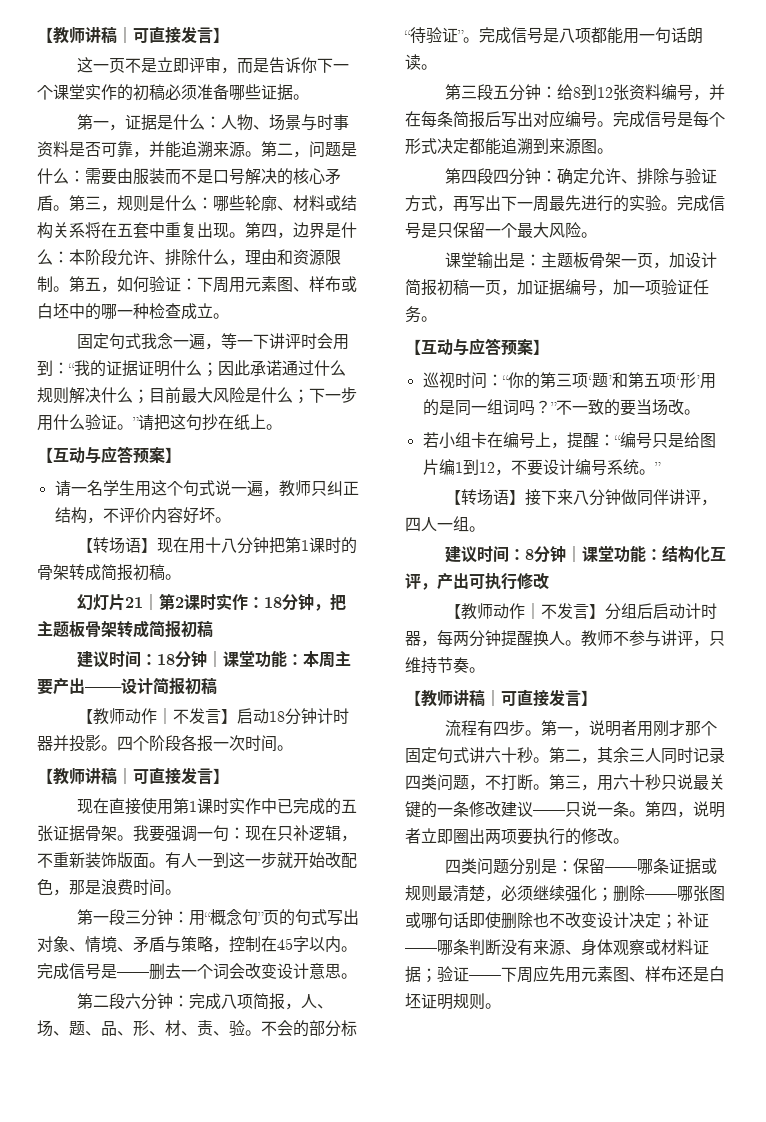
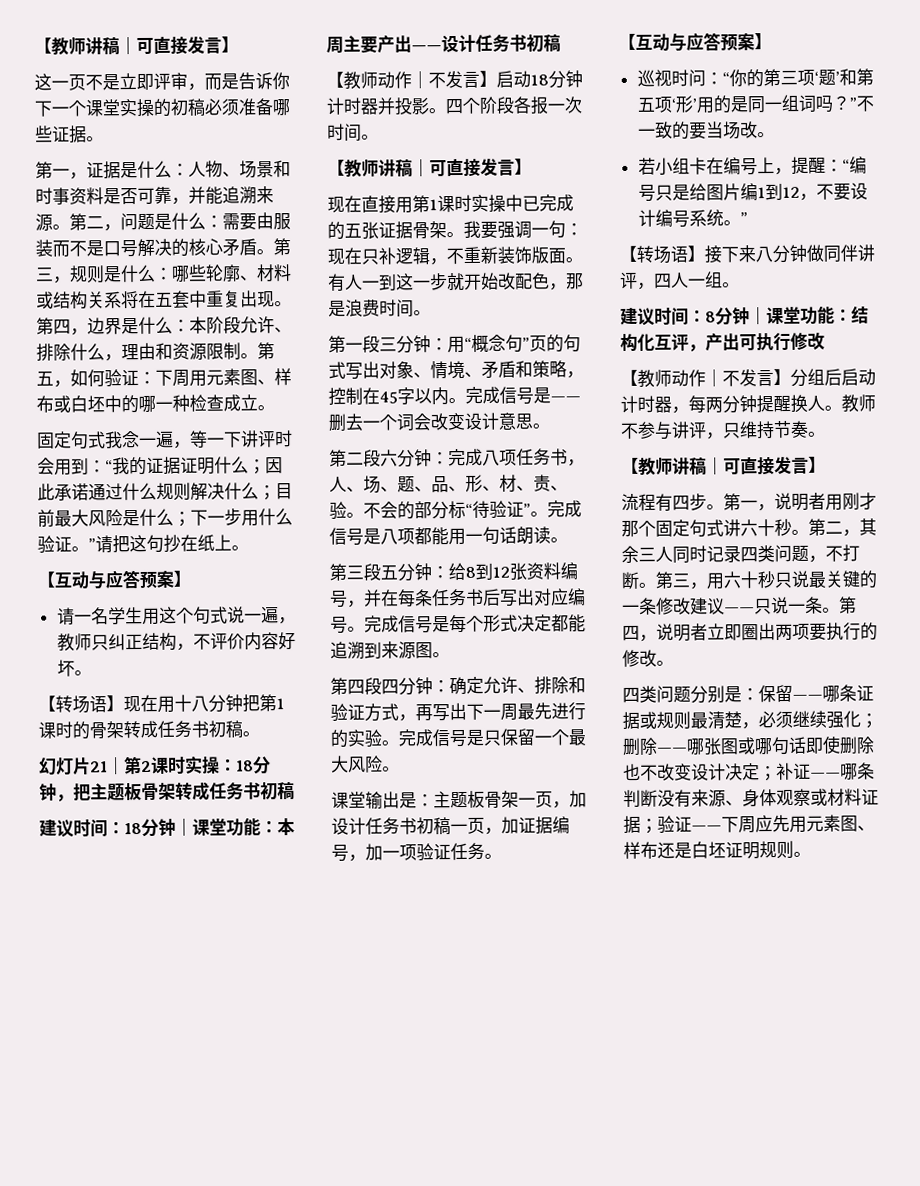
- 这一页不是立即评审，而是告诉你下一个课堂实作的初稿必须准备哪些证据。
+ 这一页不是立即评审，而是告诉你下一个课堂实操的初稿必须准备哪些证据。
- 第一，证据是什么：人物、场景与时事资料是否可靠，并能追溯来源。
+ 第一，证据是什么：人物、场景和时事资料是否可靠，并能追溯来源。
- 【转场语】现在用十八分钟把第1课时的骨架转成简报初稿。
+ 【转场语】现在用十八分钟把第1课时的骨架转成任务书初稿。
- 幻灯片21｜第2课时实作：18分钟，把主题板骨架转成简报初稿
+ 幻灯片21｜第2课时实操：18分钟，把主题板骨架转成任务书初稿
- 建议时间：18分钟｜课堂功能：本周主要产出——设计简报初稿
+ 建议时间：18分钟｜课堂功能：本周主要产出——设计任务书初稿
- 现在直接使用第1课时实作中已完成的五张证据骨架。
+ 现在直接用第1课时实操中已完成的五张证据骨架。
- 第一段三分钟：用“概念句”页的句式写出对象、情境、矛盾与策略，控制在45字以内。
+ 第一段三分钟：用“概念句”页的句式写出对象、情境、矛盾和策略，控制在45字以内。
- 第二段六分钟：完成八项简报，人、场、题、品、形、材、责、验。
+ 第二段六分钟：完成八项任务书，人、场、题、品、形、材、责、验。
- 第三段五分钟：给8到12张资料编号，并在每条简报后写出对应编号。
+ 第三段五分钟：给8到12张资料编号，并在每条任务书后写出对应编号。
- 第四段四分钟：确定允许、排除与验证方式，再写出下一周最先进行的实验。
+ 第四段四分钟：确定允许、排除和验证方式，再写出下一周最先进行的实验。
- 课堂输出是：主题板骨架一页，加设计简报初稿一页，加证据编号，加一项验证任务。
+ 课堂输出是：主题板骨架一页，加设计任务书初稿一页，加证据编号，加一项验证任务。

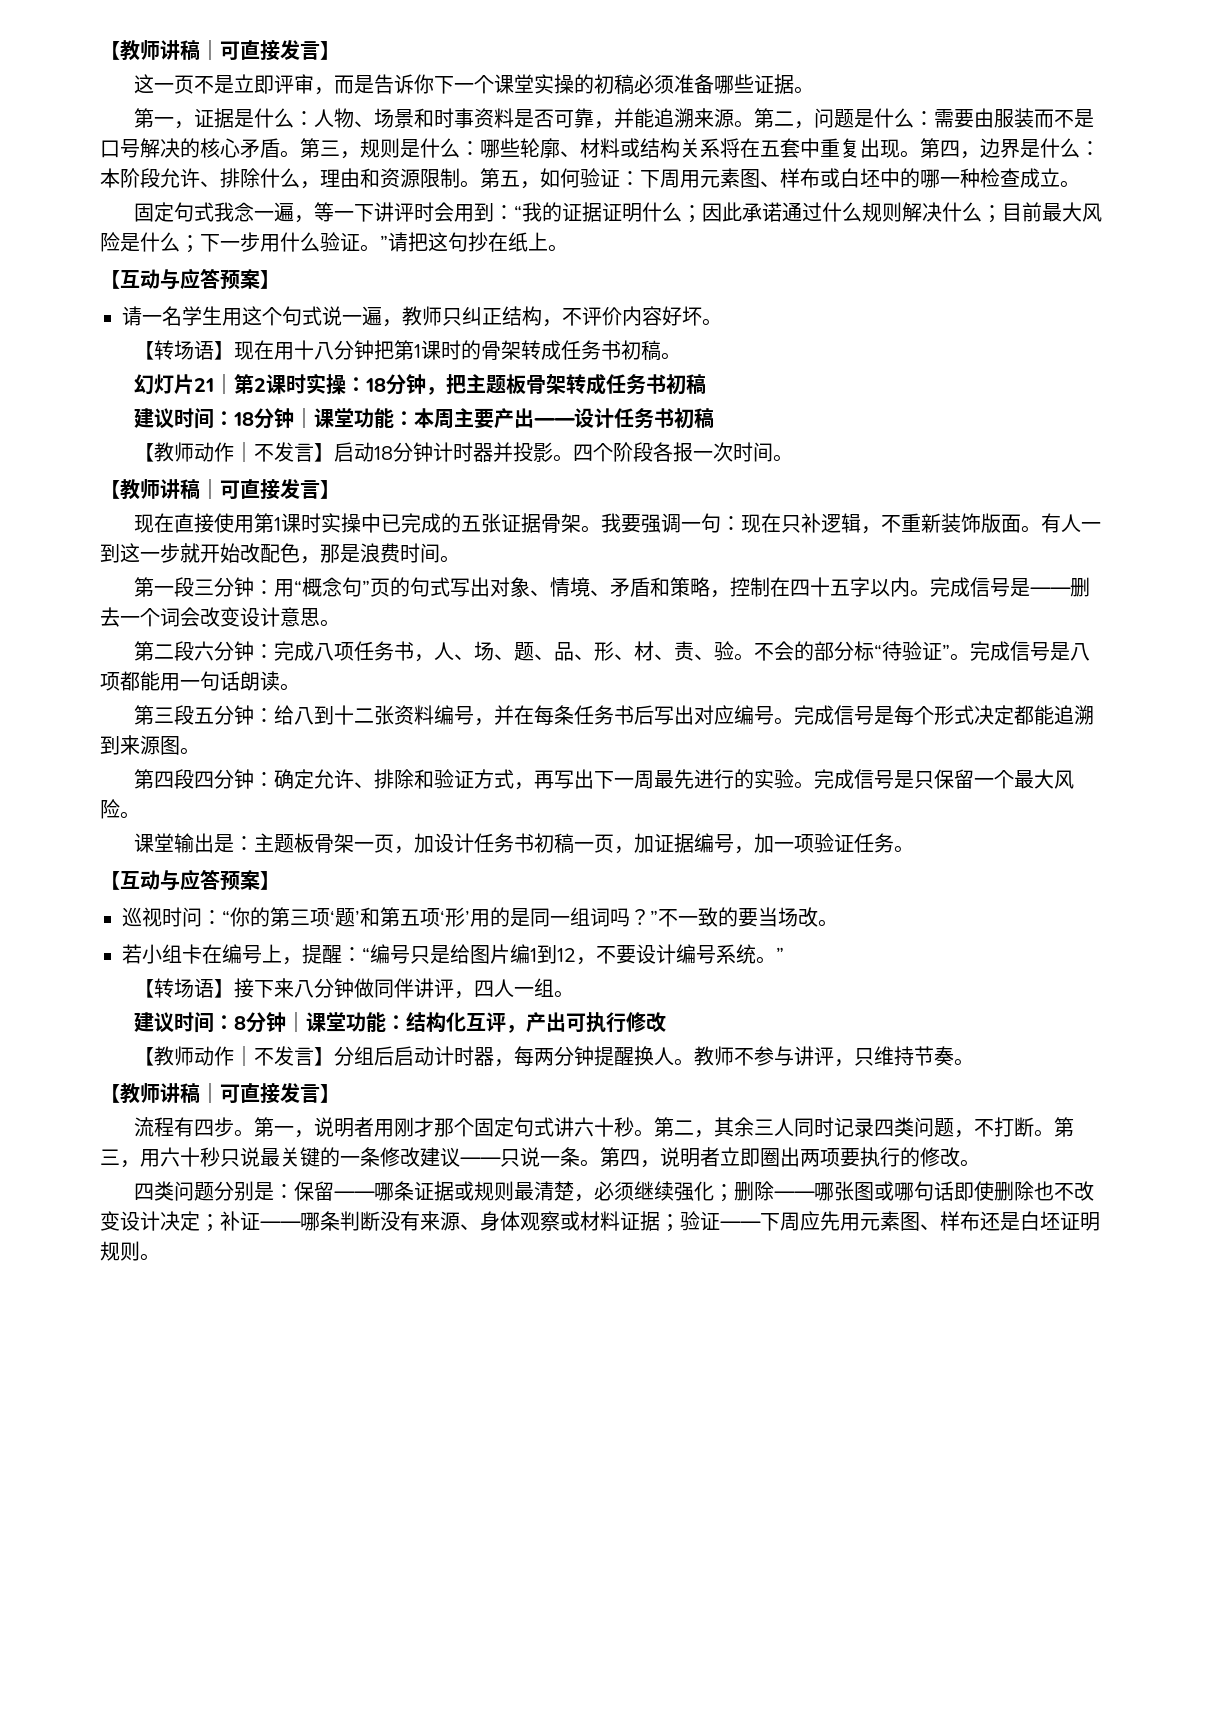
- 现在直接用第1课时实操中已完成的五张证据骨架。
+ 现在直接使用第1课时实操中已完成的五张证据骨架。
- 第一段三分钟：用“概念句”页的句式写出对象、情境、矛盾和策略，控制在45字以内。
+ 第一段三分钟：用“概念句”页的句式写出对象、情境、矛盾和策略，控制在四十五字以内。
- 第三段五分钟：给8到12张资料编号，并在每条任务书后写出对应编号。
+ 第三段五分钟：给八到十二张资料编号，并在每条任务书后写出对应编号。

